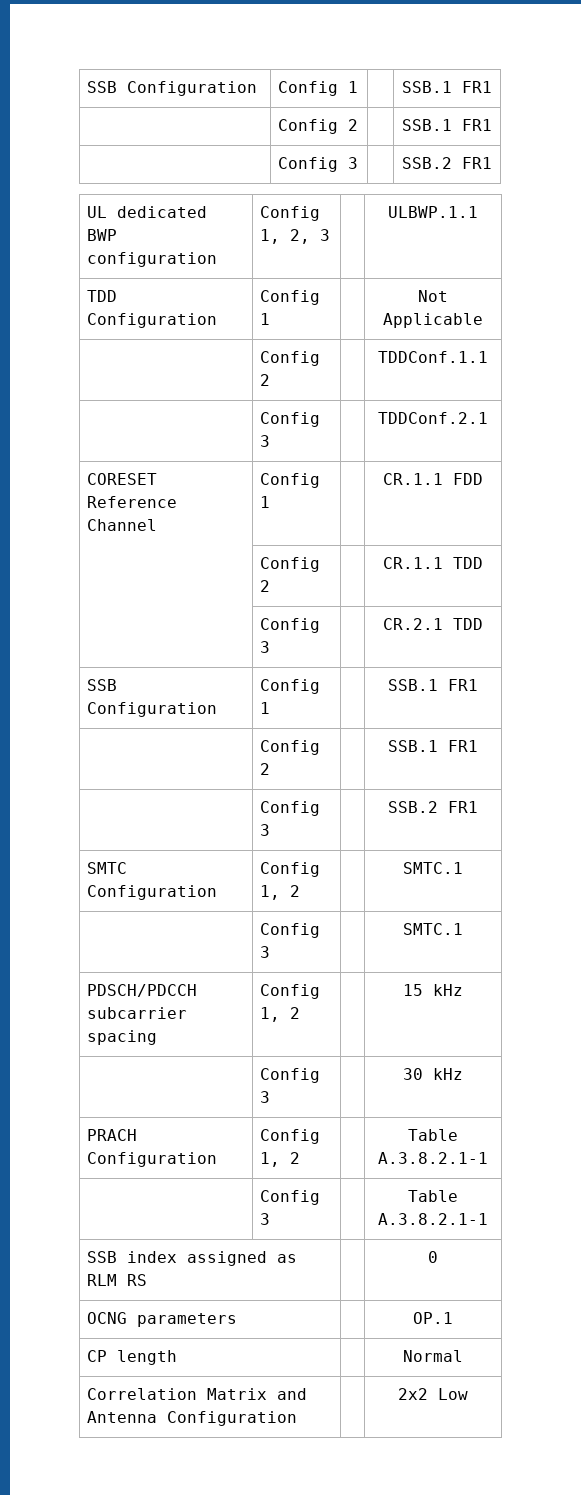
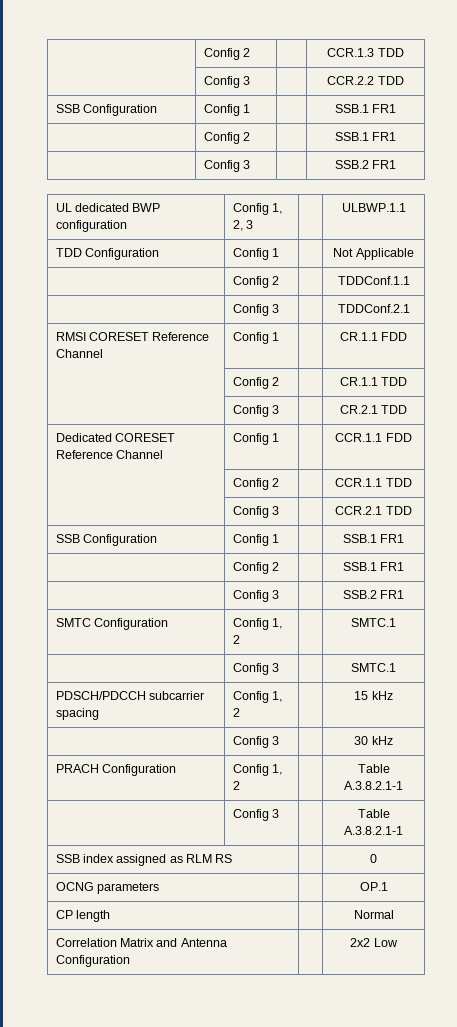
+ | Config 2 | | CCR.1.3 TDD
+ | Config 3 | | CCR.2.2 TDD
- CORESET Reference Channel | Config 1 | | CR.1.1 FDD
+ RMSI CORESET Reference Channel | Config 1 | | CR.1.1 FDD
+ Dedicated CORESET Reference Channel | Config 1 | | CCR.1.1 FDD
+ | Config 2 | | CCR.1.1 TDD
+ | Config 3 | | CCR.2.1 TDD

